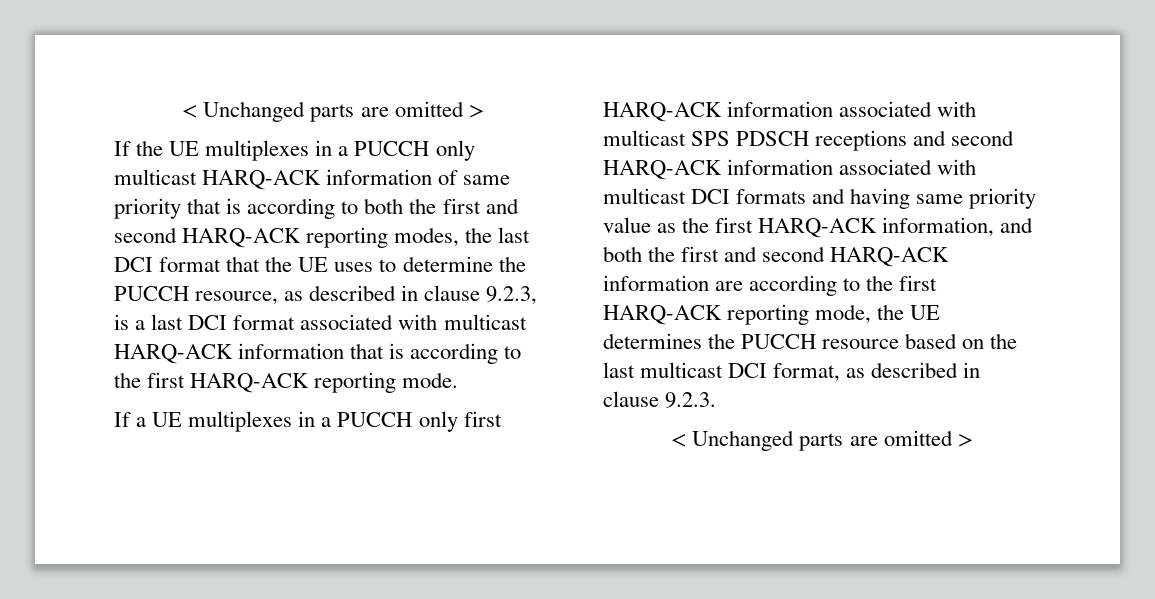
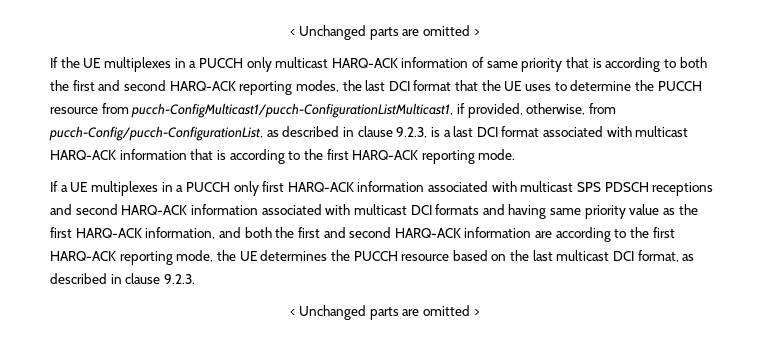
- If the UE multiplexes in a PUCCH only multicast HARQ-ACK information of same priority that is according to both the first and second HARQ-ACK reporting modes, the last DCI format that the UE uses to determine the PUCCH resource, as described in clause 9.2.3, is a last DCI format associated with multicast HARQ-ACK information that is according to the first HARQ-ACK reporting mode.
+ If the UE multiplexes in a PUCCH only multicast HARQ-ACK information of same priority that is according to both the first and second HARQ-ACK reporting modes, the last DCI format that the UE uses to determine the PUCCH resource from pucch-ConfigMulticast1/pucch-ConfigurationListMulticast1, if provided, otherwise, from pucch-Config/pucch-ConfigurationList, as described in clause 9.2.3, is a last DCI format associated with multicast HARQ-ACK information that is according to the first HARQ-ACK reporting mode.

